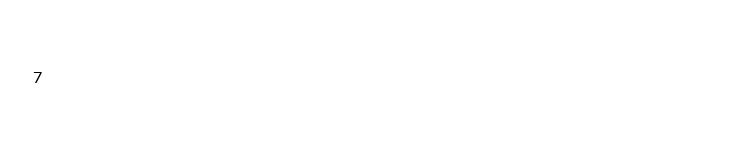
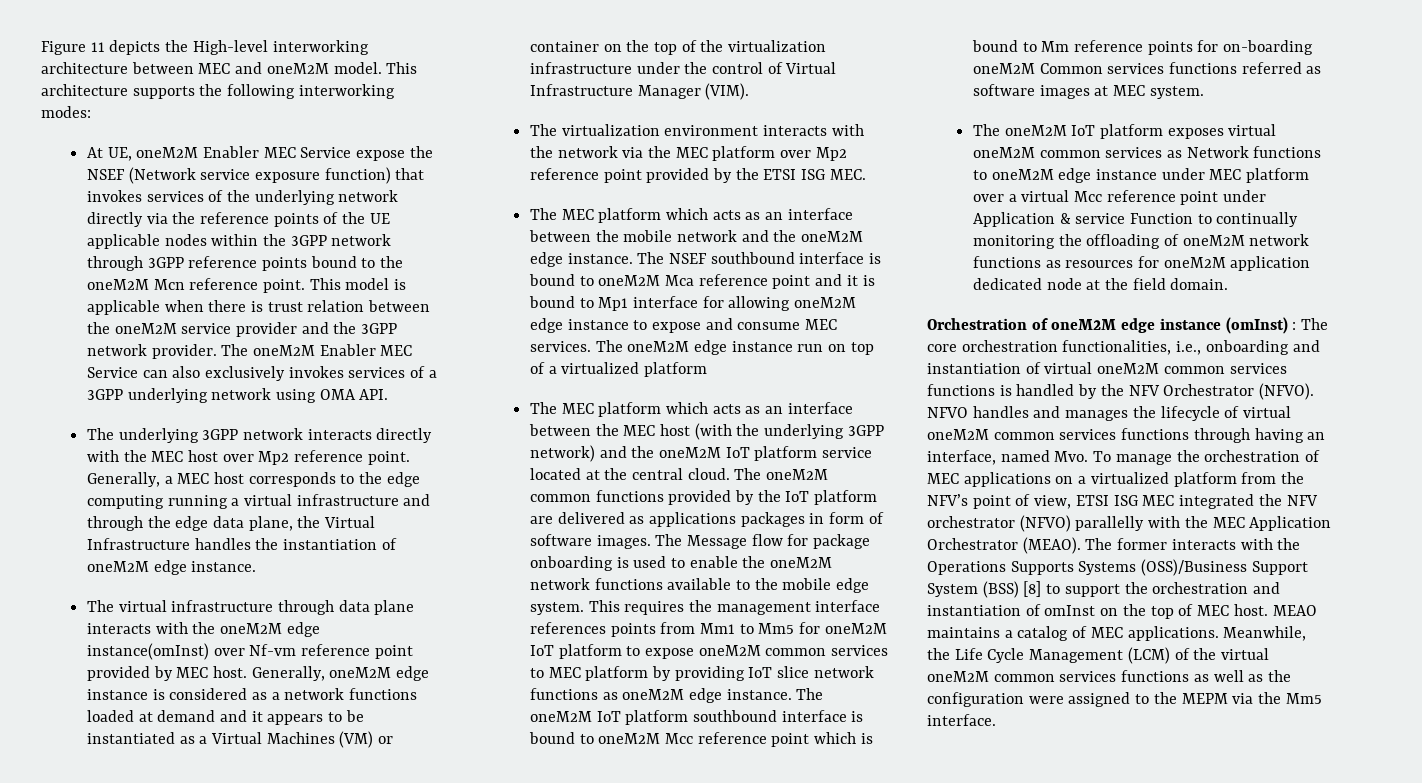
- 7
+ Figure 11 depicts the High-level interworking architecture between MEC and oneM2M model. This architecture supports the following interworking modes:
+ At UE, oneM2M Enabler MEC Service expose the NSEF (Network service exposure function) that invokes services of the underlying network directly via the reference points of the UE applicable nodes within the 3GPP network through 3GPP reference points bound to the oneM2M Mcn reference point. This model is applicable when there is trust relation between the oneM2M service provider and the 3GPP network provider. The oneM2M Enabler MEC Service can also exclusively invokes services of a 3GPP underlying network using OMA API.
+ The underlying 3GPP network interacts directly with the MEC host over Mp2 reference point. Generally, a MEC host corresponds to the edge computing running a virtual infrastructure and through the edge data plane, the Virtual Infrastructure handles the instantiation of oneM2M edge instance.
+ The virtual infrastructure through data plane interacts with the oneM2M edge instance(omInst) over Nf-vm reference point provided by MEC host. Generally, oneM2M edge instance is considered as a network functions loaded at demand and it appears to be instantiated as a Virtual Machines (VM) or container on the top of the virtualization infrastructure under the control of Virtual Infrastructure Manager (VIM).
+ The virtualization environment interacts with the network via the MEC platform over Mp2 reference point provided by the ETSI ISG MEC.
+ The MEC platform which acts as an interface between the mobile network and the oneM2M edge instance. The NSEF southbound interface is bound to oneM2M Mca reference point and it is bound to Mp1 interface for allowing oneM2M edge instance to expose and consume MEC services. The oneM2M edge instance run on top of a virtualized platform
+ The MEC platform which acts as an interface between the MEC host (with the underlying 3GPP network) and the oneM2M IoT platform service located at the central cloud. The oneM2M common functions provided by the IoT platform are delivered as applications packages in form of software images. The Message flow for package onboarding is used to enable the oneM2M network functions available to the mobile edge system. This requires the management interface references points from Mm1 to Mm5 for oneM2M IoT platform to expose oneM2M common services to MEC platform by providing IoT slice network functions as oneM2M edge instance. The oneM2M IoT platform southbound interface is bound to oneM2M Mcc reference point which is bound to Mm reference points for on-boarding oneM2M Common services functions referred as software images at MEC system.
+ The oneM2M IoT platform exposes virtual oneM2M common services as Network functions to oneM2M edge instance under MEC platform over a virtual Mcc reference point under Application & service Function to continually monitoring the offloading of oneM2M network functions as resources for oneM2M application dedicated node at the field domain.
+ Orchestration of oneM2M edge instance (omInst) : The core orchestration functionalities, i.e., onboarding and instantiation of virtual oneM2M common services functions is handled by the NFV Orchestrator (NFVO). NFVO handles and manages the lifecycle of virtual oneM2M common services functions through having an interface, named Mvo. To manage the orchestration of MEC applications on a virtualized platform from the NFV’s point of view, ETSI ISG MEC integrated the NFV orchestrator (NFVO) parallelly with the MEC Application Orchestrator (MEAO). The former interacts with the Operations Supports Systems (OSS)/Business Support System (BSS) [8] to support the orchestration and instantiation of omInst on the top of MEC host. MEAO maintains a catalog of MEC applications. Meanwhile, the Life Cycle Management (LCM) of the virtual oneM2M common services functions as well as the configuration were assigned to the MEPM via the Mm5 interface.

